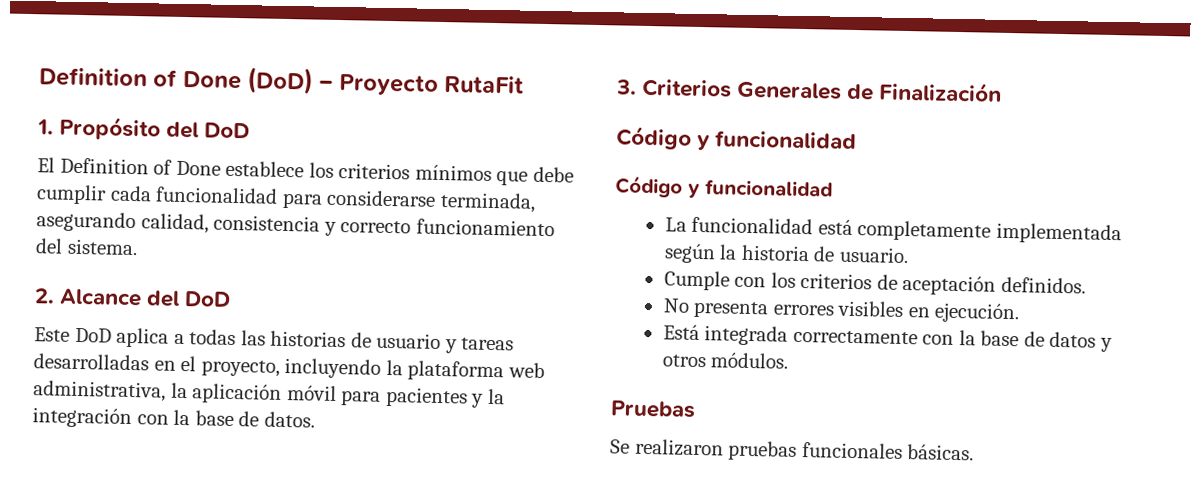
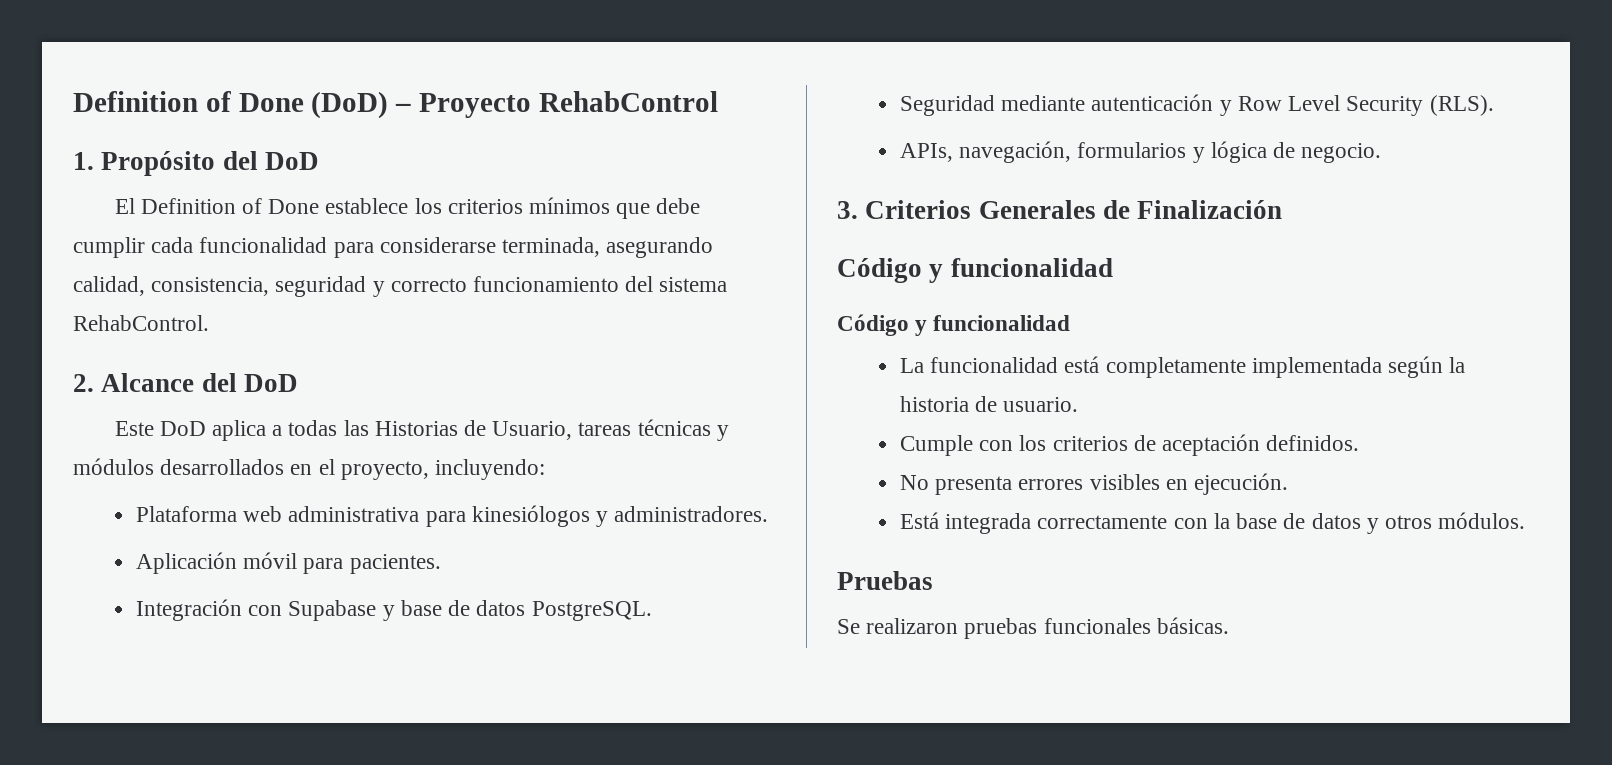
- Definition of Done (DoD) – Proyecto RutaFit
+ Definition of Done (DoD) – Proyecto RehabControl
- El Definition of Done establece los criterios mínimos que debe cumplir cada funcionalidad para considerarse terminada, asegurando calidad, consistencia y correcto funcionamiento del sistema.
+ El Definition of Done establece los criterios mínimos que debe cumplir cada funcionalidad para considerarse terminada, asegurando calidad, consistencia, seguridad y correcto funcionamiento del sistema RehabControl.
- Este DoD aplica a todas las historias de usuario y tareas desarrolladas en el proyecto, incluyendo la plataforma web administrativa, la aplicación móvil para pacientes y la integración con la base de datos.
+ Este DoD aplica a todas las Historias de Usuario, tareas técnicas y módulos desarrollados en el proyecto, incluyendo:
+ Plataforma web administrativa para kinesiólogos y administradores.
+ Aplicación móvil para pacientes.
+ Integración con Supabase y base de datos PostgreSQL.
+ Seguridad mediante autenticación y Row Level Security (RLS).
+ APIs, navegación, formularios y lógica de negocio.

